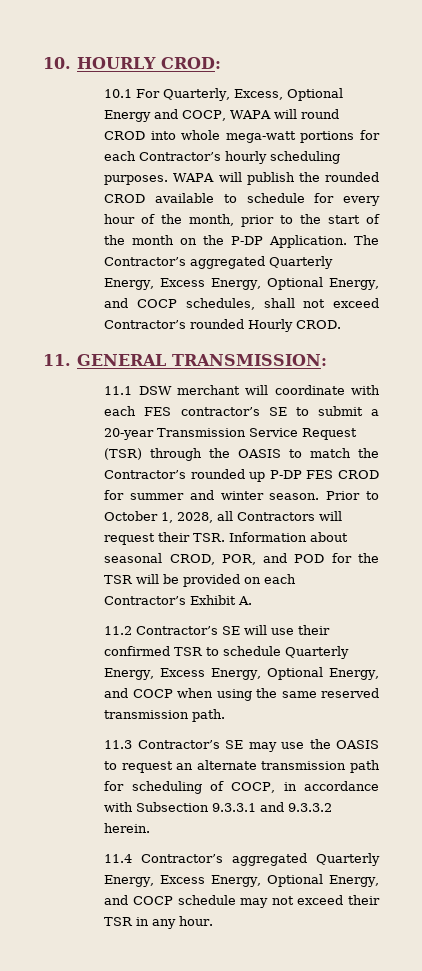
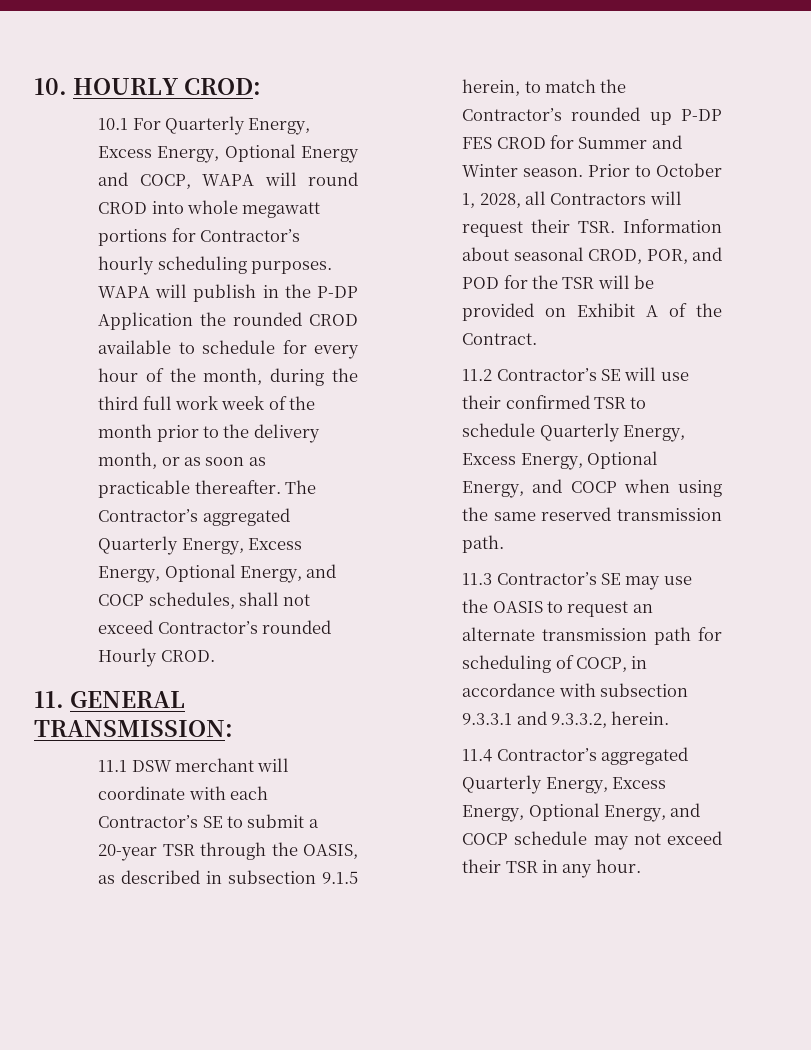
- 10.1 For Quarterly, Excess, Optional Energy and COCP, WAPA will round CROD into whole mega-watt portions for each Contractor’s hourly scheduling purposes.
+ 10.1 For Quarterly Energy, Excess Energy, Optional Energy and COCP, WAPA will round CROD into whole megawatt portions for Contractor’s hourly scheduling purposes.
- WAPA will publish the rounded CROD available to schedule for every hour of the month, prior to the start of the month on the P-DP Application.
+ WAPA will publish in the P-DP Application the rounded CROD available to schedule for every hour of the month, during the third full work week of the month prior to the delivery month, or as soon as practicable thereafter.
- 11.1 DSW merchant will coordinate with each FES contractor’s SE to submit a 20-year Transmission Service Request (TSR) through the OASIS to match the Contractor’s rounded up P-DP FES CROD for summer and winter season.
+ 11.1 DSW merchant will coordinate with each Contractor’s SE to submit a 20-year TSR through the OASIS, as described in subsection 9.1.5 herein, to match the Contractor’s rounded up P-DP FES CROD for Summer and Winter season.
- Prior to October 1, 2028, all Contractors will request their TSR. Information about seasonal CROD, POR, and POD for the TSR will be provided on each Contractor’s Exhibit A.
+ Prior to October 1, 2028, all Contractors will request their TSR. Information about seasonal CROD, POR, and POD for the TSR will be provided on Exhibit A of the Contract.
- 11.3 Contractor’s SE may use the OASIS to request an alternate transmission path for scheduling of COCP, in accordance with Subsection 9.3.3.1 and 9.3.3.2 herein.
+ 11.3 Contractor’s SE may use the OASIS to request an alternate transmission path for scheduling of COCP, in accordance with subsection 9.3.3.1 and 9.3.3.2, herein.

